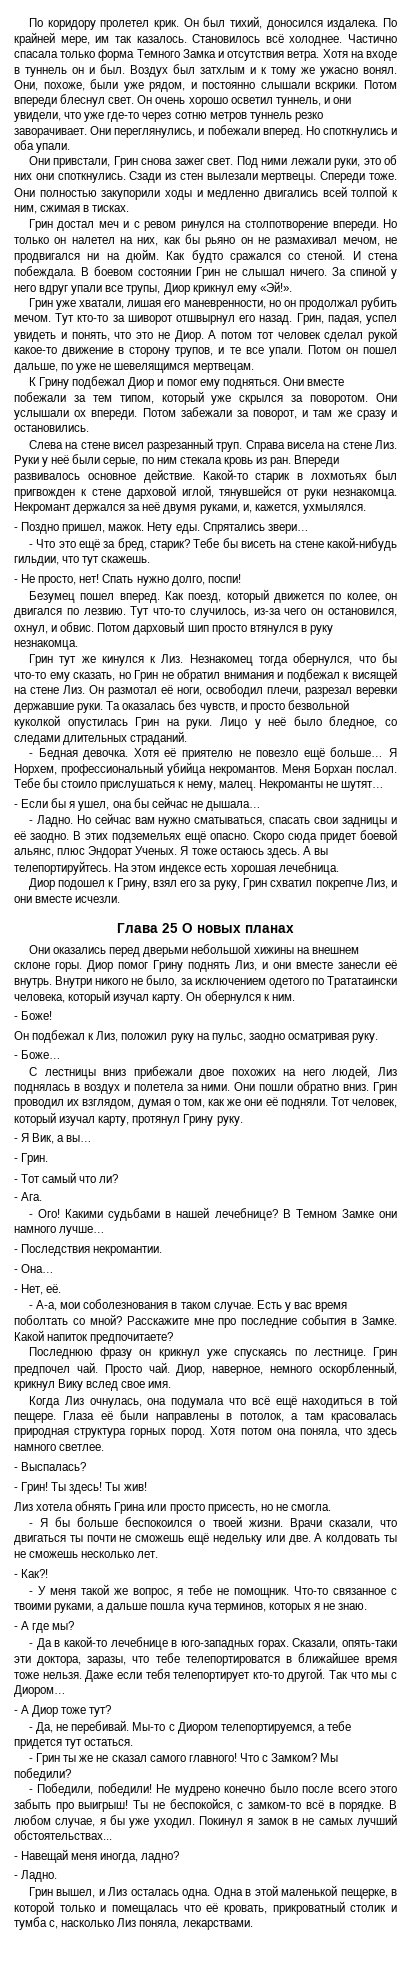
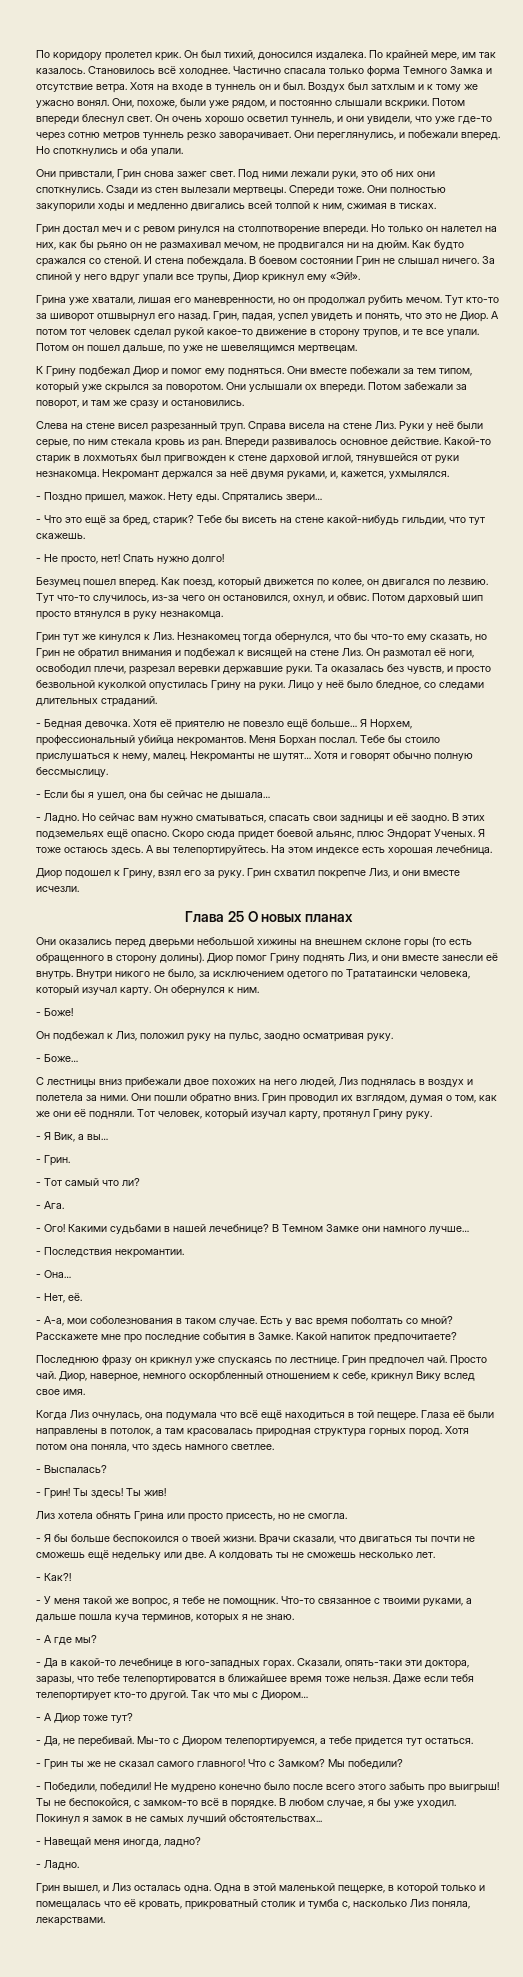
- Частично спасала только форма Темного Замка и отсутствия ветра.
+ Частично спасала только форма Темного Замка и отсутствие ветра.
- Грин уже хватали, лишая его маневренности, но он продолжал рубить мечом.
+ Грина уже хватали, лишая его маневренности, но он продолжал рубить мечом.
- Спать нужно долго, поспи!
+ Спать нужно долго!
- Та оказалась без чувств, и просто безвольной куколкой опустилась Грин на руки.
+ Та оказалась без чувств, и просто безвольной куколкой опустилась Грину на руки.
+ Хотя и говорят обычно полную бессмыслицу.
- Диор подошел к Грину, взял его за руку, Грин схватил покрепче Лиз, и они вместе исчезли.
+ Диор подошел к Грину, взял его за руку. Грин схватил покрепче Лиз, и они вместе исчезли.
- Они оказались перед дверьми небольшой хижины на внешнем склоне горы.
+ Они оказались перед дверьми небольшой хижины на внешнем склоне горы (то есть обращенного в сторону долины).
- Расскажите мне про последние события в Замке.
+ Расскажете мне про последние события в Замке.
- Диор, наверное, немного оскорбленный, крикнул Вику вслед свое имя.
+ Диор, наверное, немного оскорбленный отношением к себе, крикнул Вику вслед свое имя.

